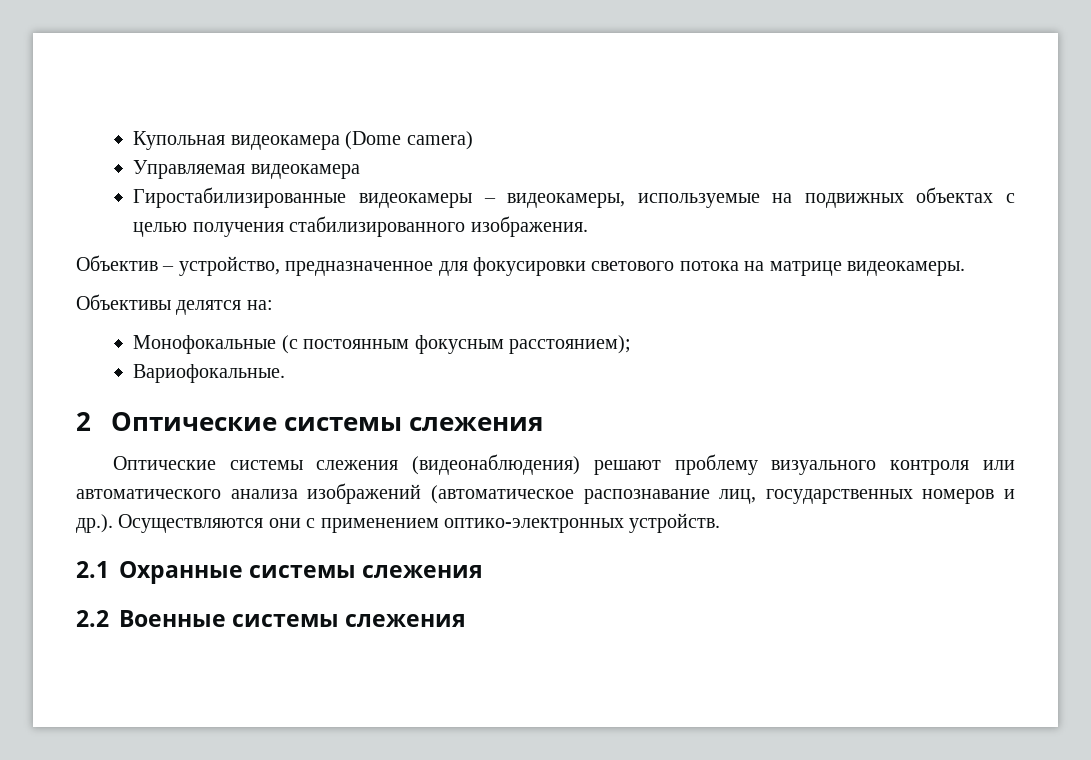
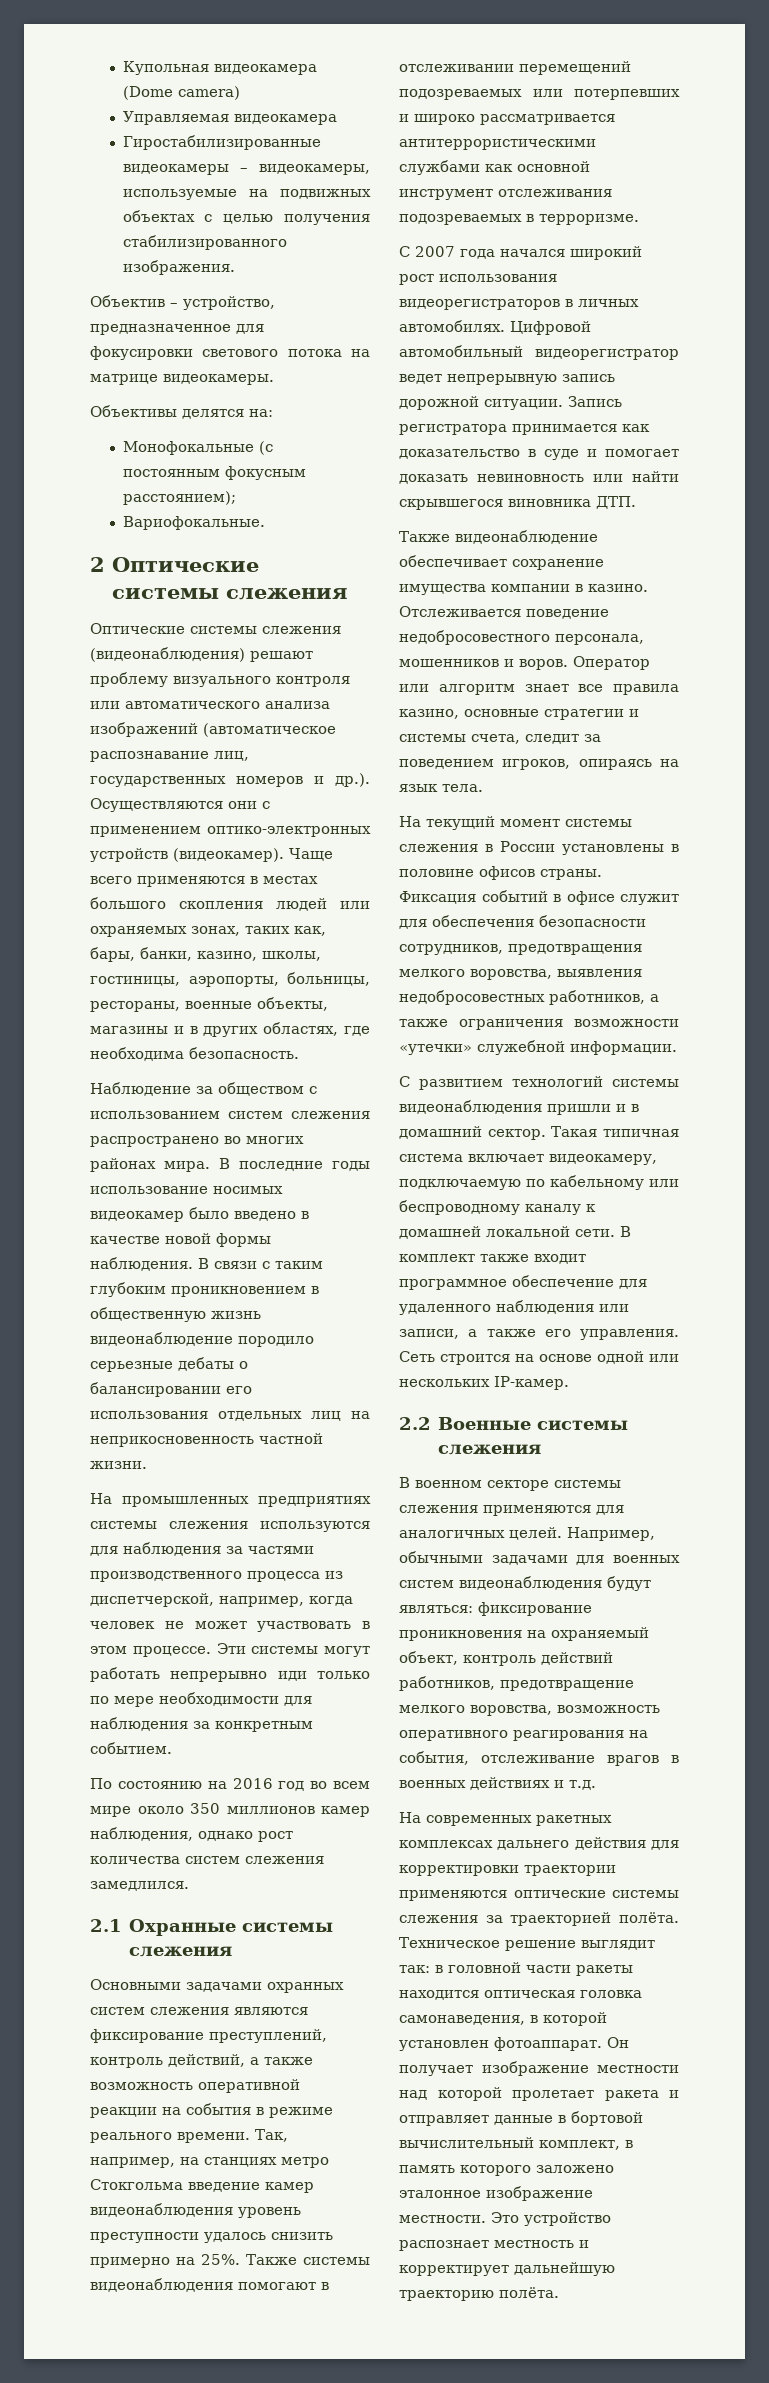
- Оптические системы слежения (видеонаблюдения) решают проблему визуального контроля или автоматического анализа изображений (автоматическое распознавание лиц, государственных номеров и др.). Осуществляются они с применением оптико-электронных устройств.
+ Оптические системы слежения (видеонаблюдения) решают проблему визуального контроля или автоматического анализа изображений (автоматическое распознавание лиц, государственных номеров и др.). Осуществляются они с применением оптико-электронных устройств (видеокамер). Чаще всего применяются в местах большого скопления людей или охраняемых зонах, таких как, бары, банки, казино, школы, гостиницы, аэропорты, больницы, рестораны, военные объекты, магазины и в других областях, где необходима безопасность.
+ Наблюдение за обществом с использованием систем слежения распространено во многих районах мира. В последние годы использование носимых видеокамер было введено в качестве новой формы наблюдения. В связи с таким глубоким проникновением в общественную жизнь видеонаблюдение породило серьезные дебаты о балансировании его использования отдельных лиц на неприкосновенность частной жизни.
+ На промышленных предприятиях системы слежения используются для наблюдения за частями производственного процесса из диспетчерской, например, когда человек не может участвовать в этом процессе. Эти системы могут работать непрерывно иди только по мере необходимости для наблюдения за конкретным событием.
+ По состоянию на 2016 год во всем мире около 350 миллионов камер наблюдения, однако рост количества систем слежения замедлился.
  2.1 Охранные системы слежения
+ Основными задачами охранных систем слежения являются фиксирование преступлений, контроль действий, а также возможность оперативной реакции на события в режиме реального времени. Так, например, на станциях метро Стокгольма введение камер видеонаблюдения уровень преступности удалось снизить примерно на 25%. Также системы видеонаблюдения помогают в отслеживании перемещений подозреваемых или потерпевших и широко рассматривается антитеррористическими службами как основной инструмент отслеживания подозреваемых в терроризме.
+ С 2007 года начался широкий рост использования видеорегистраторов в личных автомобилях. Цифровой автомобильный видеорегистратор ведет непрерывную запись дорожной ситуации. Запись регистратора принимается как доказательство в суде и помогает доказать невиновность или найти скрывшегося виновника ДТП.
+ Также видеонаблюдение обеспечивает сохранение имущества компании в казино. Отслеживается поведение недобросовестного персонала, мошенников и воров. Оператор или алгоритм знает все правила казино, основные стратегии и системы счета, следит за поведением игроков, опираясь на язык тела.
+ На текущий момент системы слежения в России установлены в половине офисов страны. Фиксация событий в офисе служит для обеспечения безопасности сотрудников, предотвращения мелкого воровства, выявления недобросовестных работников, а также ограничения возможности «утечки» служебной информации.
+ С развитием технологий системы видеонаблюдения пришли и в домашний сектор. Такая типичная система включает видеокамеру, подключаемую по кабельному или беспроводному каналу к домашней локальной сети. В комплект также входит программное обеспечение для удаленного наблюдения или записи, а также его управления. Сеть строится на основе одной или нескольких IP-камер.
  2.2 Военные системы слежения
+ В военном секторе системы слежения применяются для аналогичных целей. Например, обычными задачами для военных систем видеонаблюдения будут являться: фиксирование проникновения на охраняемый объект, контроль действий работников, предотвращение мелкого воровства, возможность оперативного реагирования на события, отслеживание врагов в военных действиях и т.д.
+ На современных ракетных комплексах дальнего действия для корректировки траектории применяются оптические системы слежения за траекторией полёта. Техническое решение выглядит так: в головной части ракеты находится оптическая головка самонаведения, в которой установлен фотоаппарат. Он получает изображение местности над которой пролетает ракета и отправляет данные в бортовой вычислительный комплект, в память которого заложено эталонное изображение местности. Это устройство распознает местность и корректирует дальнейшую траекторию полёта.

